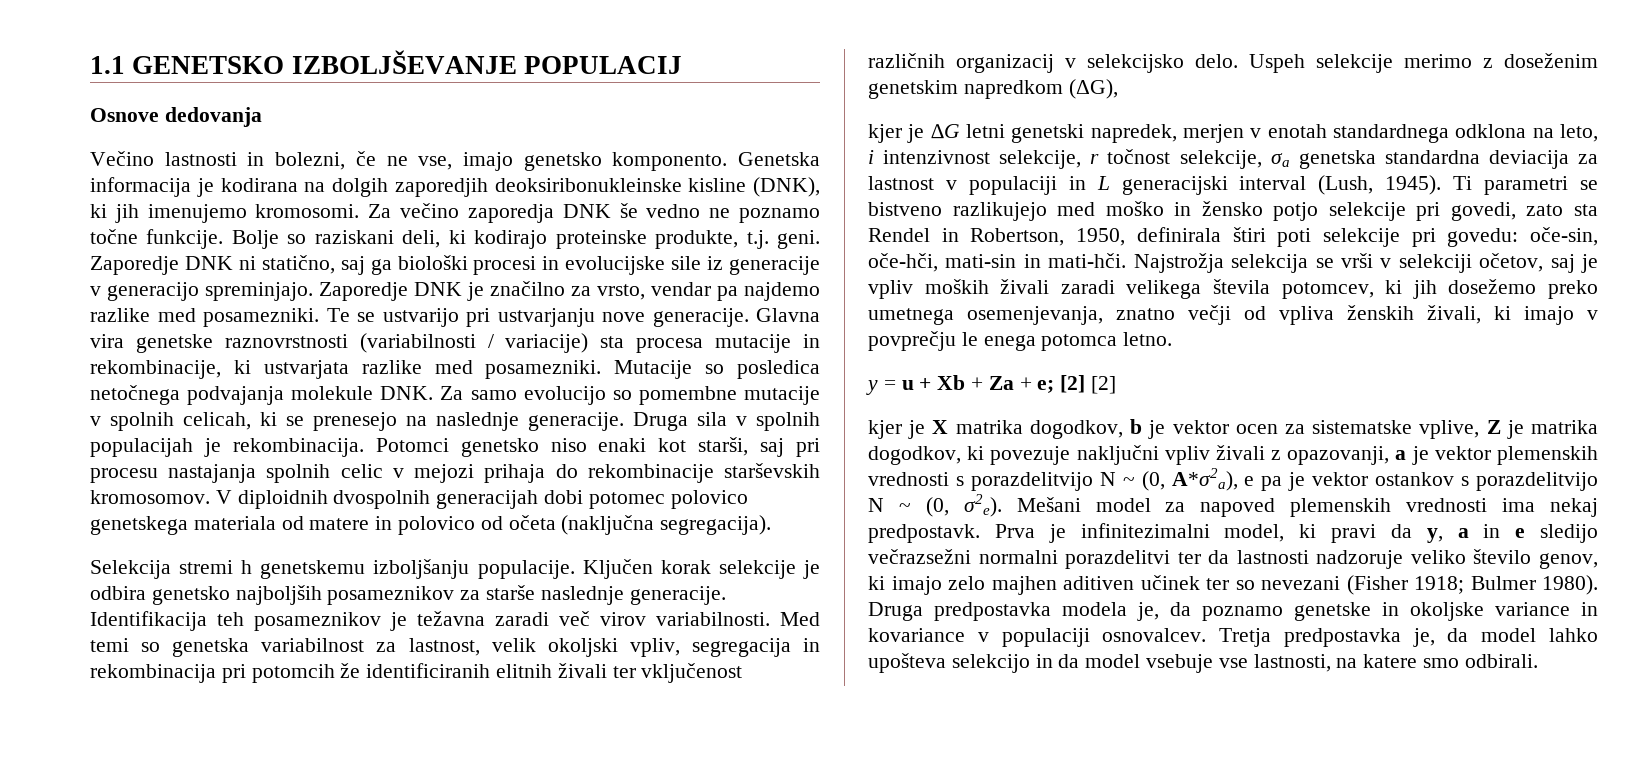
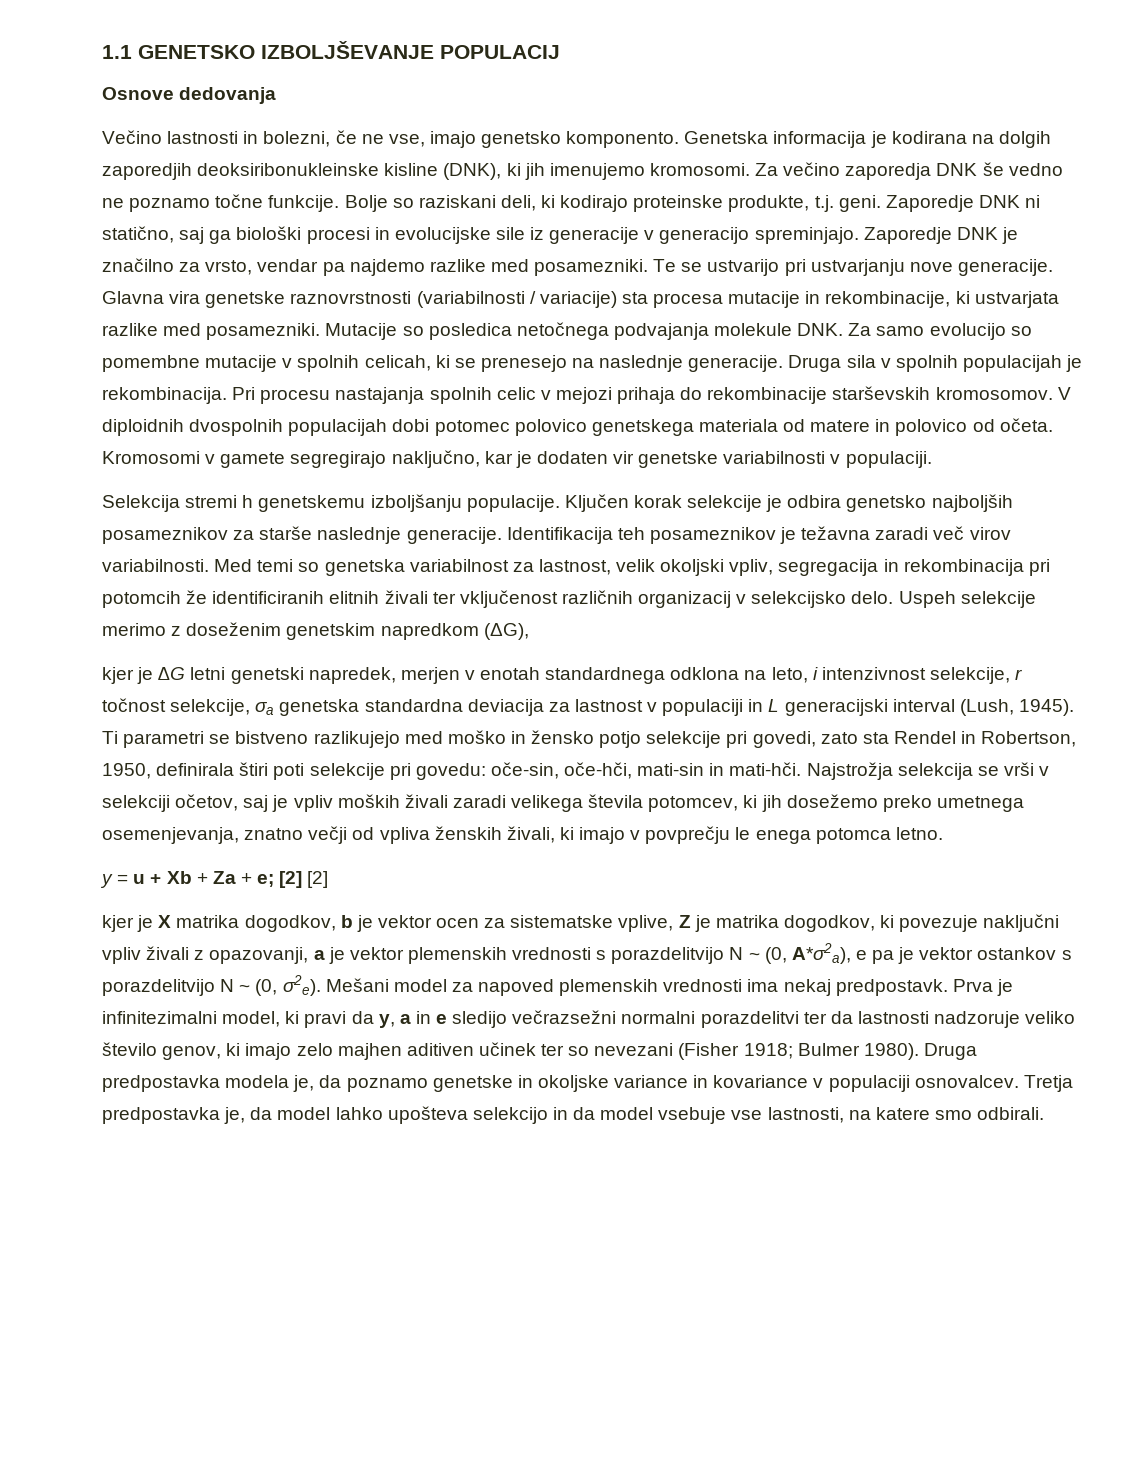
- Potomci genetsko niso enaki kot starši, saj pri procesu nastajanja spolnih celic v mejozi prihaja do rekombinacije starševskih kromosomov.
+ Pri procesu nastajanja spolnih celic v mejozi prihaja do rekombinacije starševskih kromosomov.
- V diploidnih dvospolnih generacijah dobi potomec polovico genetskega materiala od matere in polovico od očeta (naključna segregacija).
+ V diploidnih dvospolnih populacijah dobi potomec polovico genetskega materiala od matere in polovico od očeta. Kromosomi v gamete segregirajo naključno, kar je dodaten vir genetske variabilnosti v populaciji.

